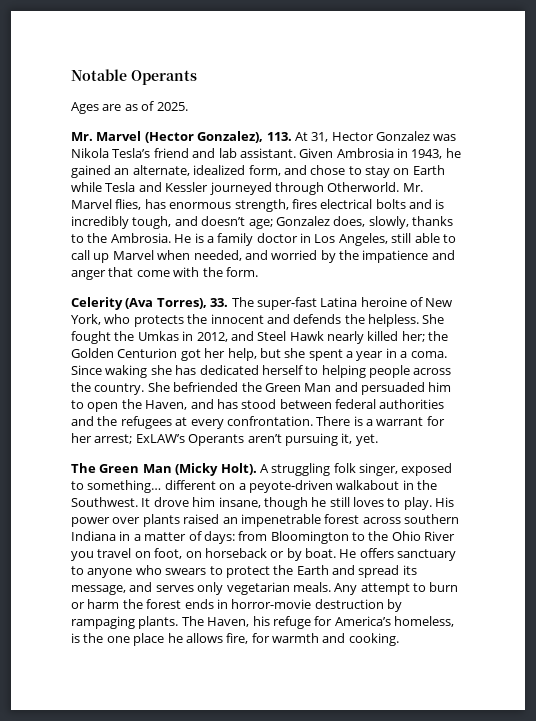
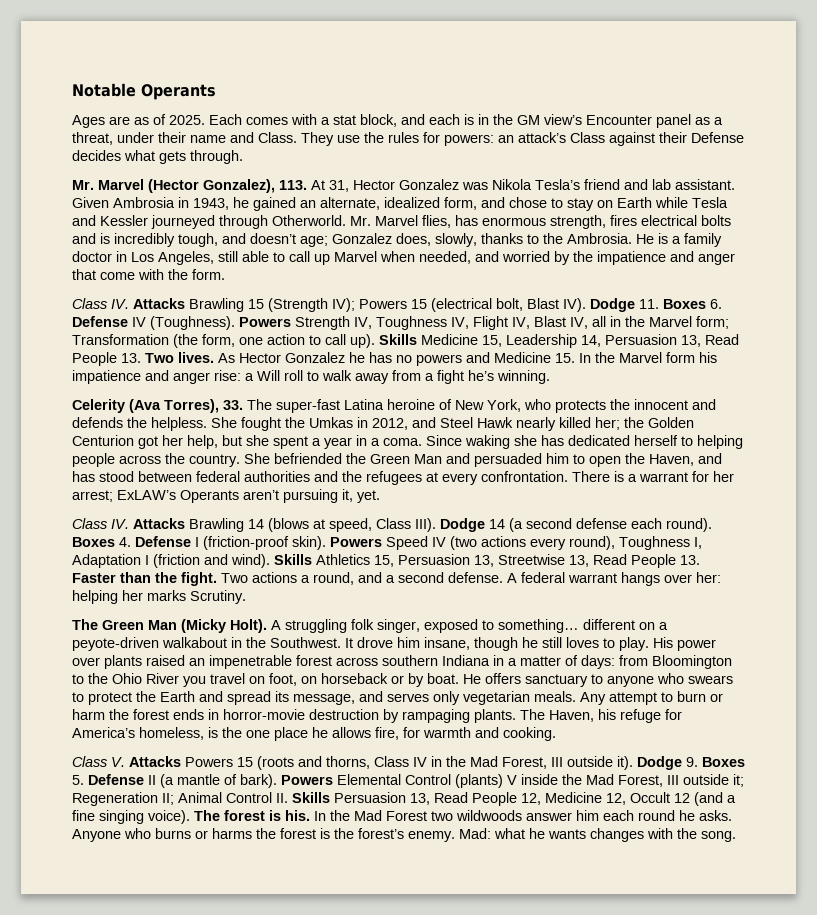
+ Each comes with a stat block, and each is in the GM view’s Encounter panel as a threat, under their name and Class. They use the rules for powers: an attack’s Class against their Defense decides what gets through.
+ Class IV. Attacks Brawling 15 (Strength IV); Powers 15 (electrical bolt, Blast IV). Dodge 11. Boxes 6. Defense IV (Toughness). Powers Strength IV, Toughness IV, Flight IV, Blast IV, all in the Marvel form; Transformation (the form, one action to call up). Skills Medicine 15, Leadership 14, Persuasion 13, Read People 13. Two lives. As Hector Gonzalez he has no powers and Medicine 15. In the Marvel form his impatience and anger rise: a Will roll to walk away from a fight he’s winning.
+ Class IV. Attacks Brawling 14 (blows at speed, Class III). Dodge 14 (a second defense each round). Boxes 4. Defense I (friction-proof skin). Powers Speed IV (two actions every round), Toughness I, Adaptation I (friction and wind). Skills Athletics 15, Persuasion 13, Streetwise 13, Read People 13. Faster than the fight. Two actions a round, and a second defense. A federal warrant hangs over her: helping her marks Scrutiny.
+ Class V. Attacks Powers 15 (roots and thorns, Class IV in the Mad Forest, III outside it). Dodge 9. Boxes 5. Defense II (a mantle of bark). Powers Elemental Control (plants) V inside the Mad Forest, III outside it; Regeneration II; Animal Control II. Skills Persuasion 13, Read People 12, Medicine 12, Occult 12 (and a fine singing voice). The forest is his. In the Mad Forest two wildwoods answer him each round he asks. Anyone who burns or harms the forest is the forest’s enemy. Mad: what he wants changes with the song.

